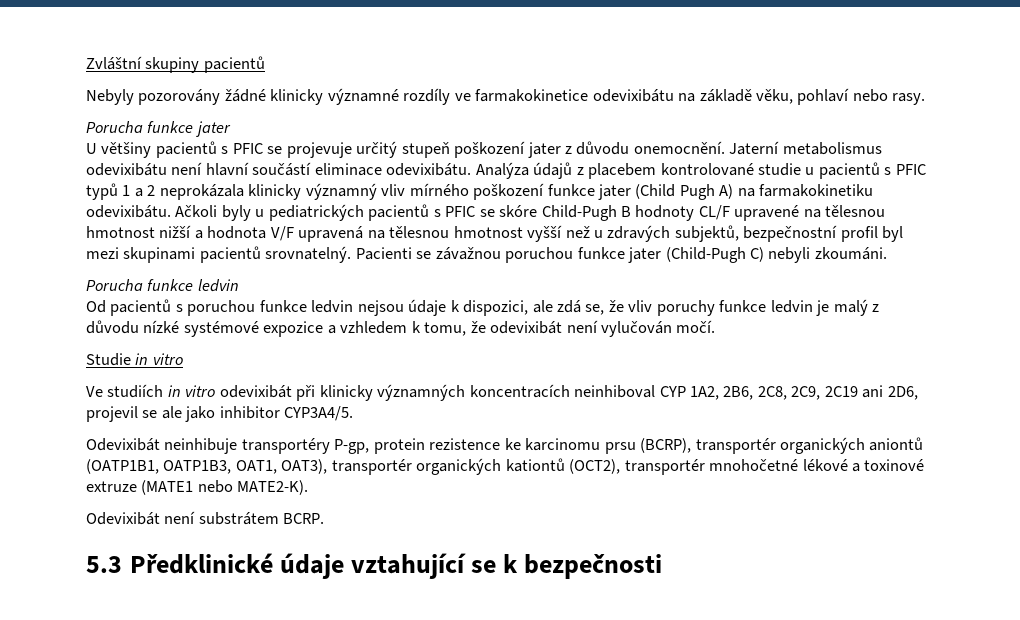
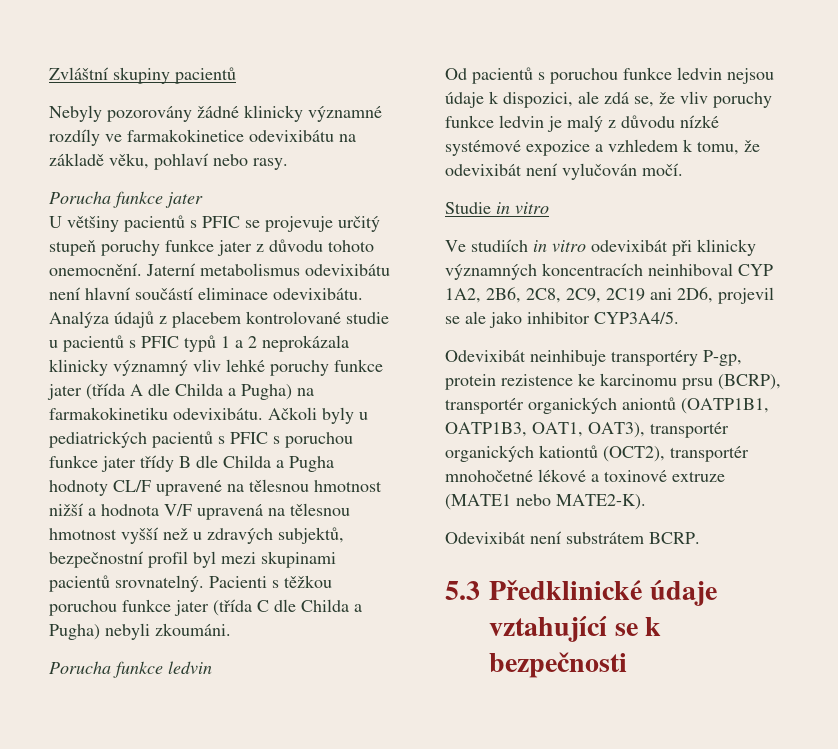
- U většiny pacientů s PFIC se projevuje určitý stupeň poškození jater z důvodu onemocnění.
+ U většiny pacientů s PFIC se projevuje určitý stupeň poruchy funkce jater z důvodu tohoto onemocnění.
- Analýza údajů z placebem kontrolované studie u pacientů s PFIC typů 1 a 2 neprokázala klinicky významný vliv mírného poškození funkce jater (Child Pugh A) na farmakokinetiku odevixibátu.
+ Analýza údajů z placebem kontrolované studie u pacientů s PFIC typů 1 a 2 neprokázala klinicky významný vliv lehké poruchy funkce jater (třída A dle Childa a Pugha) na farmakokinetiku odevixibátu.
- Ačkoli byly u pediatrických pacientů s PFIC se skóre Child-Pugh B hodnoty CL/F upravené na tělesnou hmotnost nižší a hodnota V/F upravená na tělesnou hmotnost vyšší než u zdravých subjektů, bezpečnostní profil byl mezi skupinami pacientů srovnatelný.
+ Ačkoli byly u pediatrických pacientů s PFIC s poruchou funkce jater třídy B dle Childa a Pugha hodnoty CL/F upravené na tělesnou hmotnost nižší a hodnota V/F upravená na tělesnou hmotnost vyšší než u zdravých subjektů, bezpečnostní profil byl mezi skupinami pacientů srovnatelný.
- Pacienti se závažnou poruchou funkce jater (Child-Pugh C) nebyli zkoumáni.
+ Pacienti s těžkou poruchou funkce jater (třída C dle Childa a Pugha) nebyli zkoumáni.

